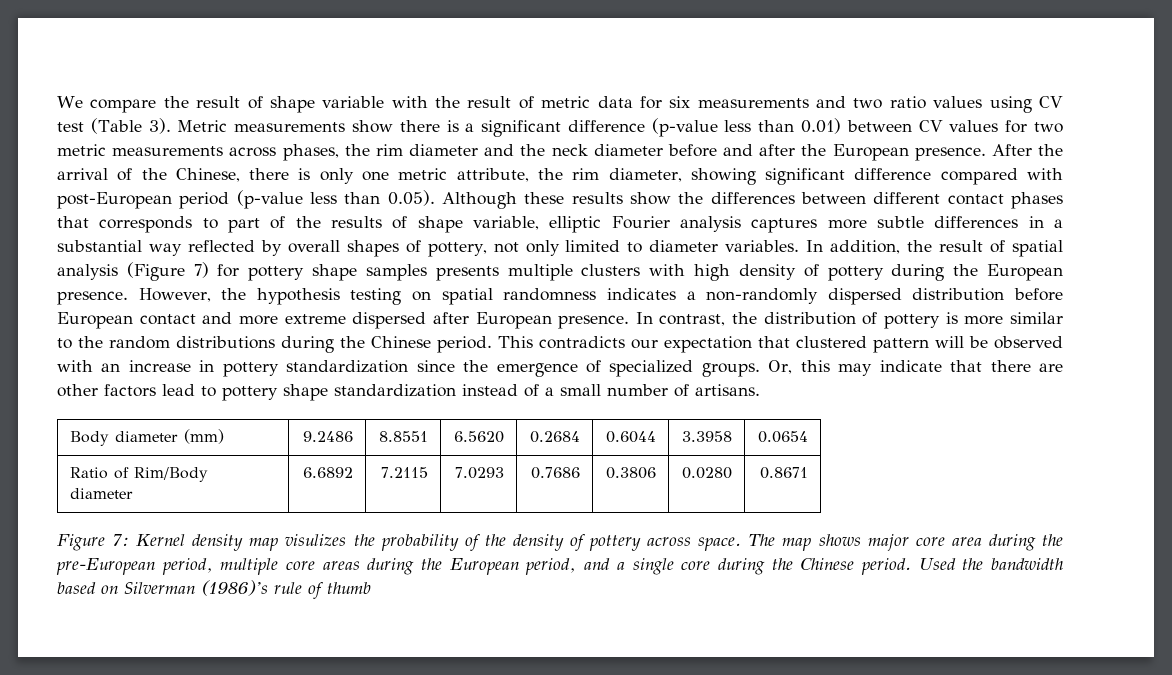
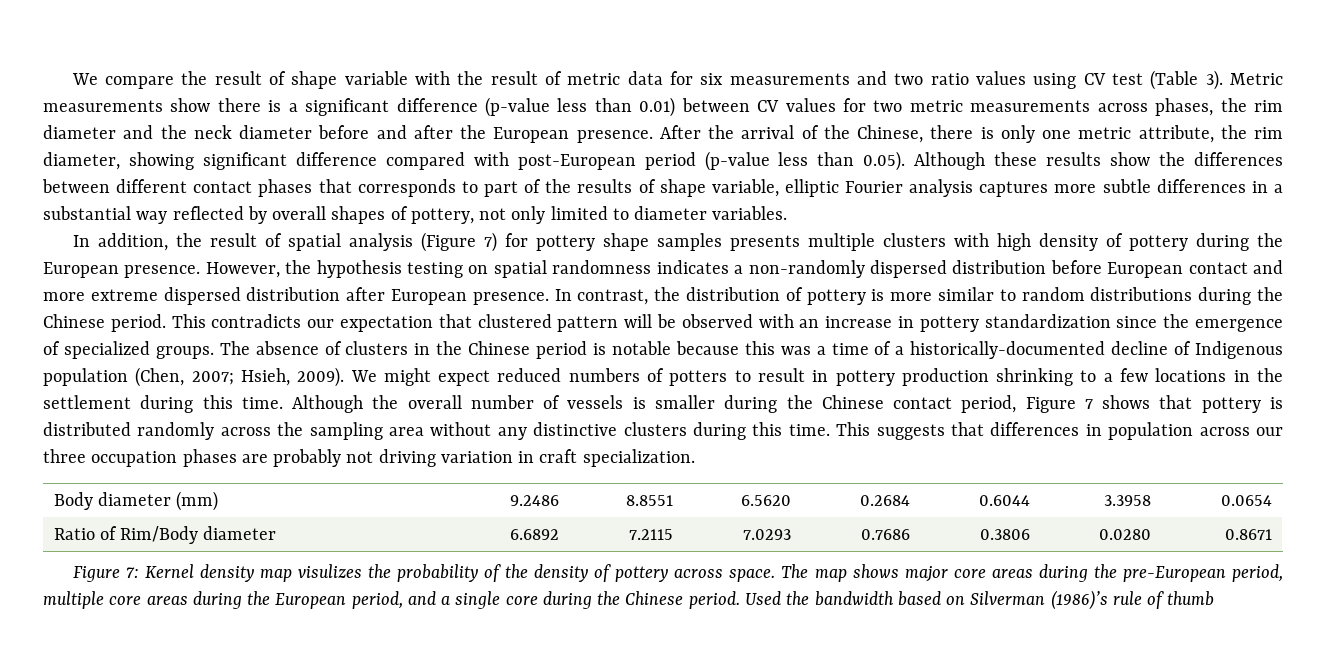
- After the arrival of the Chinese, there is only one metric attribute, the rim diameter, showing significant difference compared with post-European period (p-value less than 0.05). Although these results show the differences between different contact phases that corresponds to part of the results of shape variable, elliptic Fourier analysis captures more subtle differences in a substantial way reflected by overall shapes of pottery, not only limited to diameter variables. In addition, the result of spatial analysis (Figure 7) for pottery shape samples presents multiple clusters with high density of pottery during the European presence.
+ After the arrival of the Chinese, there is only one metric attribute, the rim diameter, showing significant difference compared with post-European period (p-value less than 0.05). Although these results show the differences between different contact phases that corresponds to part of the results of shape variable, elliptic Fourier analysis captures more subtle differences in a substantial way reflected by overall shapes of pottery, not only limited to diameter variables.
+ In addition, the result of spatial analysis (Figure 7) for pottery shape samples presents multiple clusters with high density of pottery during the European presence.
- However, the hypothesis testing on spatial randomness indicates a non-randomly dispersed distribution before European contact and more extreme dispersed after European presence.
+ However, the hypothesis testing on spatial randomness indicates a non-randomly dispersed distribution before European contact and more extreme dispersed distribution after European presence.
- In contrast, the distribution of pottery is more similar to the random distributions during the Chinese period.
+ In contrast, the distribution of pottery is more similar to random distributions during the Chinese period.
- Or, this may indicate that there are other factors lead to pottery shape standardization instead of a small number of artisans.
+ The absence of clusters in the Chinese period is notable because this was a time of a historically-documented decline of Indigenous population (Chen, 2007; Hsieh, 2009). We might expect reduced numbers of potters to result in pottery production shrinking to a few locations in the settlement during this time. Although the overall number of vessels is smaller during the Chinese contact period, Figure 7 shows that pottery is distributed randomly across the sampling area without any distinctive clusters during this time. This suggests that differences in population across our three occupation phases are probably not driving variation in craft specialization.
- The map shows major core area during the pre-European period, multiple core areas during the European period, and a single core during the Chinese period.
+ The map shows major core areas during the pre-European period, multiple core areas during the European period, and a single core during the Chinese period.

